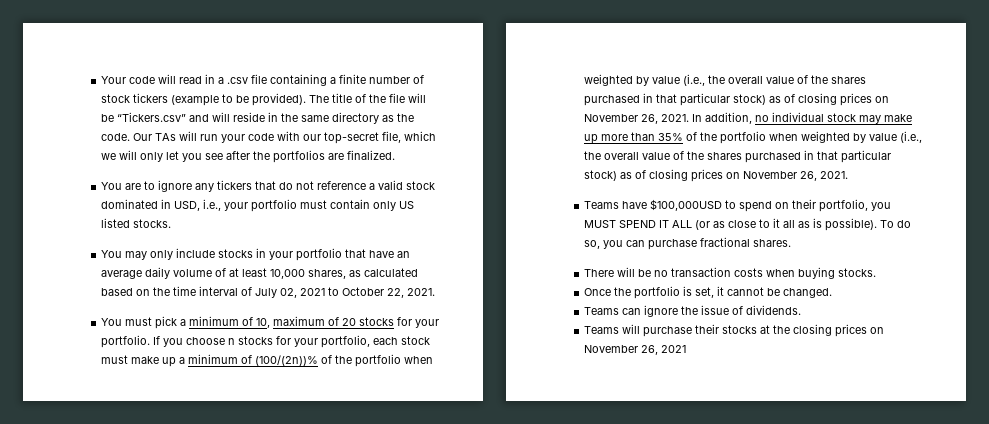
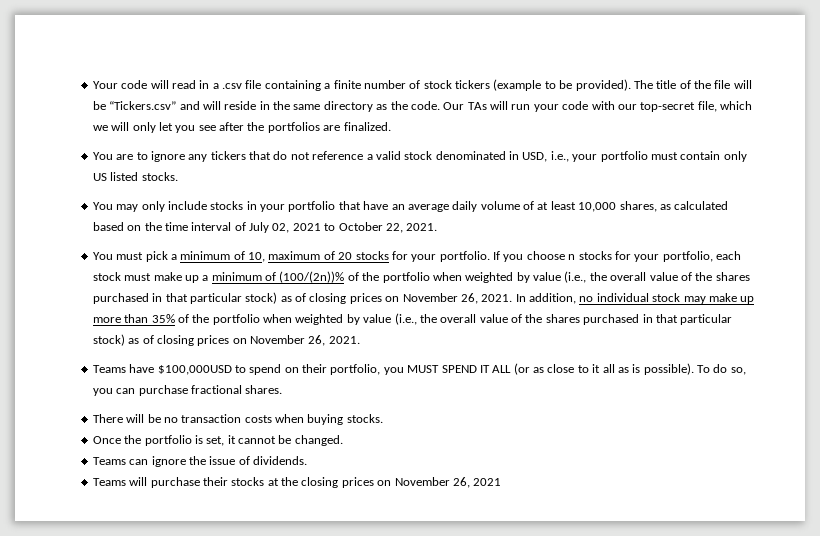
- You are to ignore any tickers that do not reference a valid stock dominated in USD, i.e., your portfolio must contain only US listed stocks.
+ You are to ignore any tickers that do not reference a valid stock denominated in USD, i.e., your portfolio must contain only US listed stocks.

